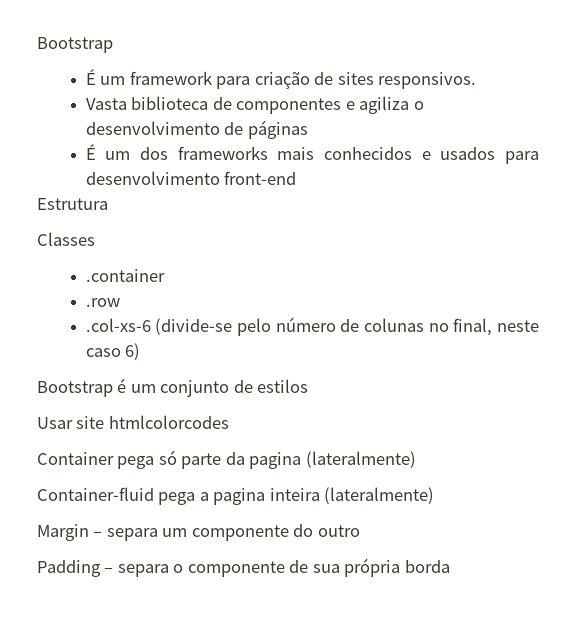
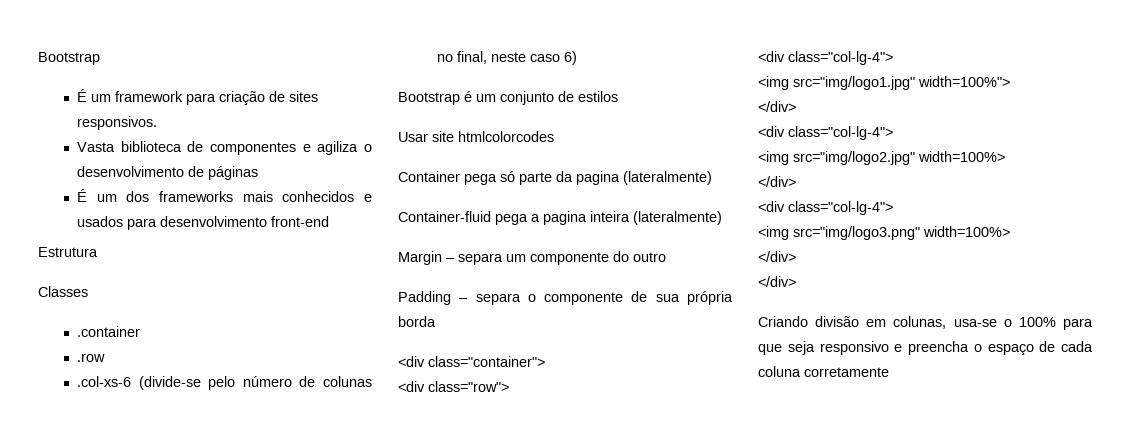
+ <div class="container">
+ <div class="row">
+ <div class="col-lg-4">
+ <img src="img/logo1.jpg" width=100%">
+ </div>
+ <div class="col-lg-4">
+ <img src="img/logo2.jpg" width=100%>
+ </div>
+ <div class="col-lg-4">
+ <img src="img/logo3.png" width=100%>
+ </div>
+ </div>
+ Criando divisão em colunas, usa-se o 100% para que seja responsivo e preencha o espaço de cada coluna corretamente

